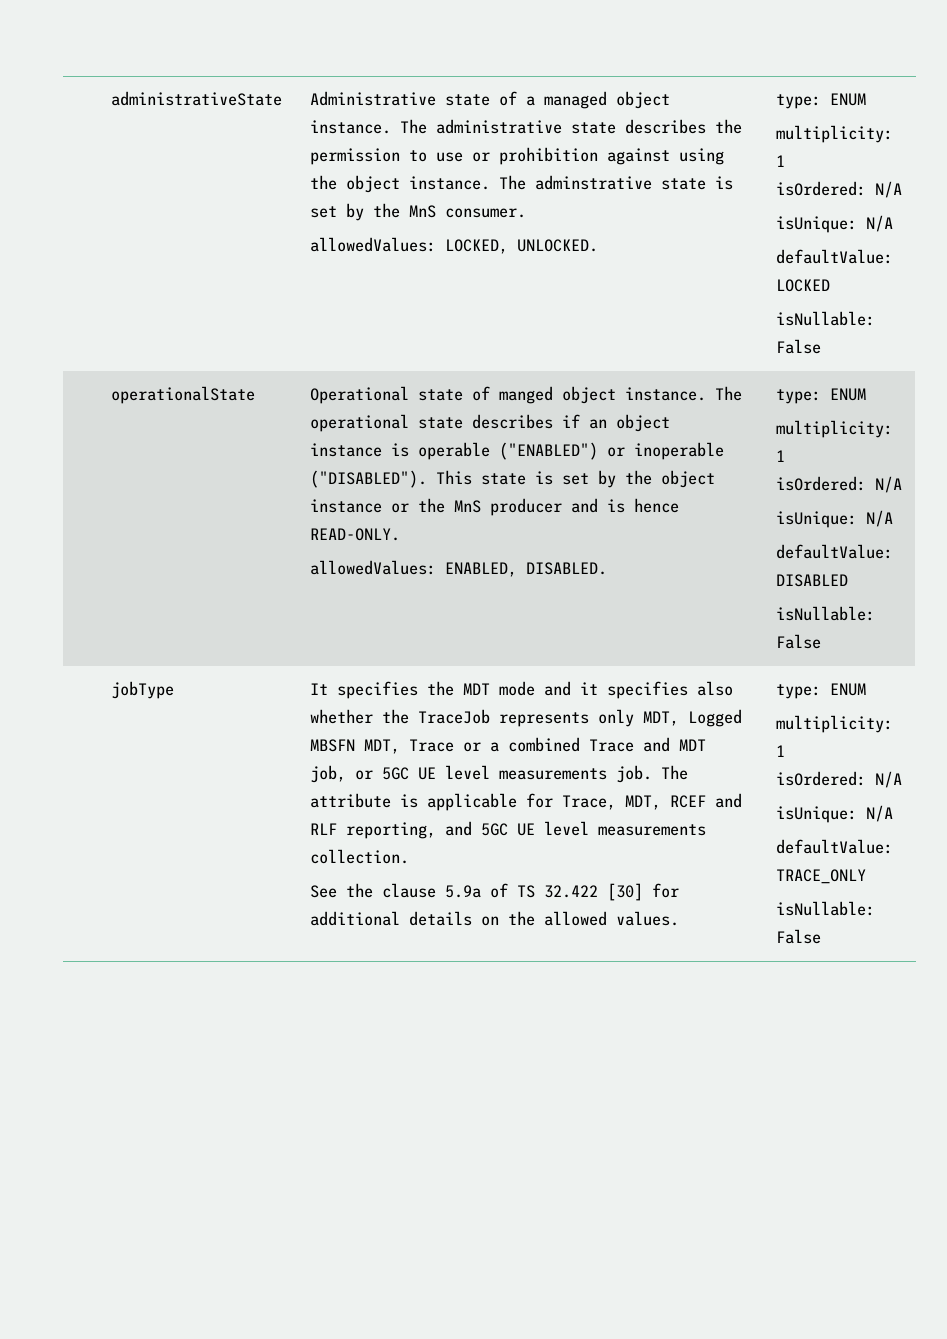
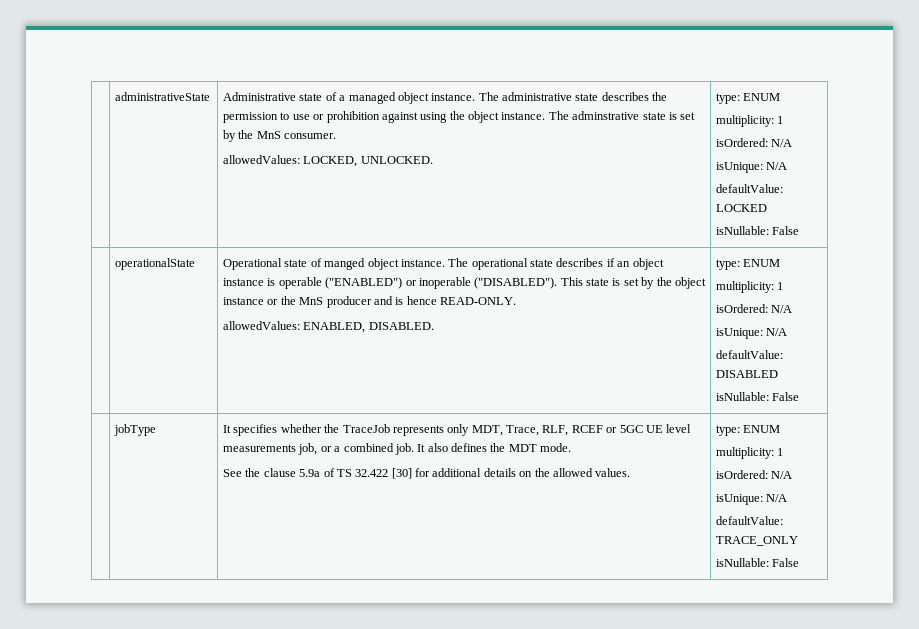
- It specifies the MDT mode and it specifies also whether the TraceJob represents only MDT, Logged MBSFN MDT, Trace or a combined Trace and MDT job, or 5GC UE level measurements job. The attribute is applicable for Trace, MDT, RCEF and RLF reporting, and 5GC UE level measurements collection.
+ It specifies whether the TraceJob represents only MDT, Trace, RLF, RCEF or 5GC UE level measurements job, or a combined job. It also defines the MDT mode.

